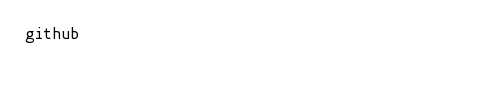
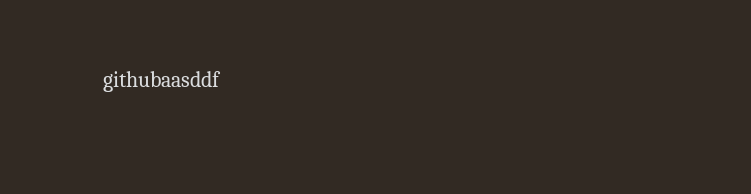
- github
+ githubaasddf

